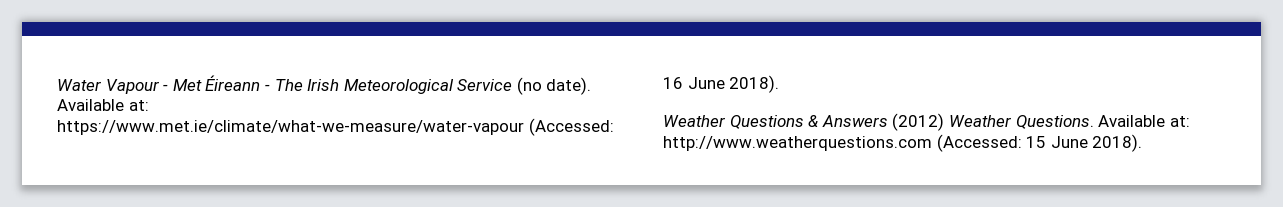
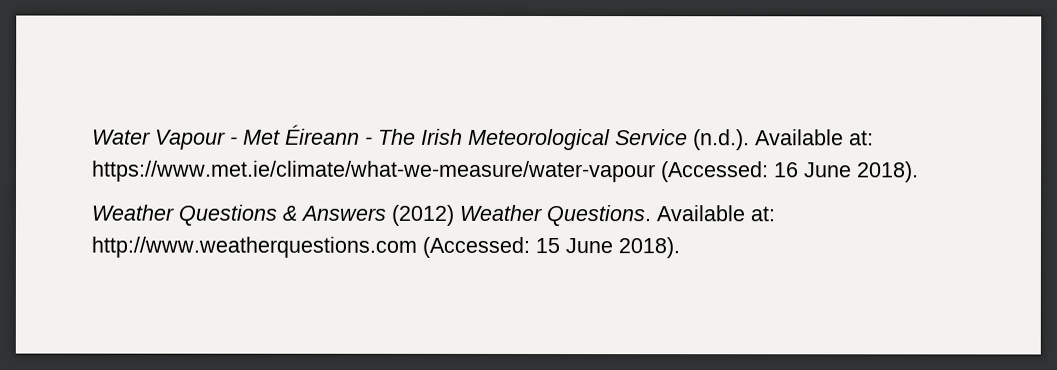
- Water Vapour - Met Éireann - The Irish Meteorological Service (no date). Available at: https://www.met.ie/climate/what-we-measure/water-vapour (Accessed: 16 June 2018).
+ Water Vapour - Met Éireann - The Irish Meteorological Service (n.d.). Available at: https://www.met.ie/climate/what-we-measure/water-vapour (Accessed: 16 June 2018).

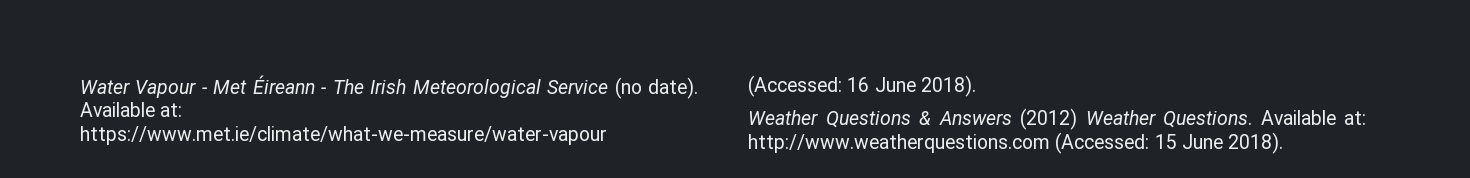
- Water Vapour - Met Éireann - The Irish Meteorological Service (n.d.). Available at: https://www.met.ie/climate/what-we-measure/water-vapour (Accessed: 16 June 2018).
+ Water Vapour - Met Éireann - The Irish Meteorological Service (no date). Available at: https://www.met.ie/climate/what-we-measure/water-vapour (Accessed: 16 June 2018).

